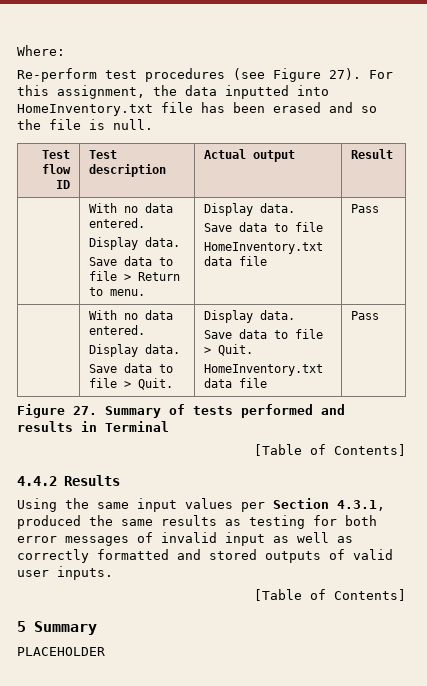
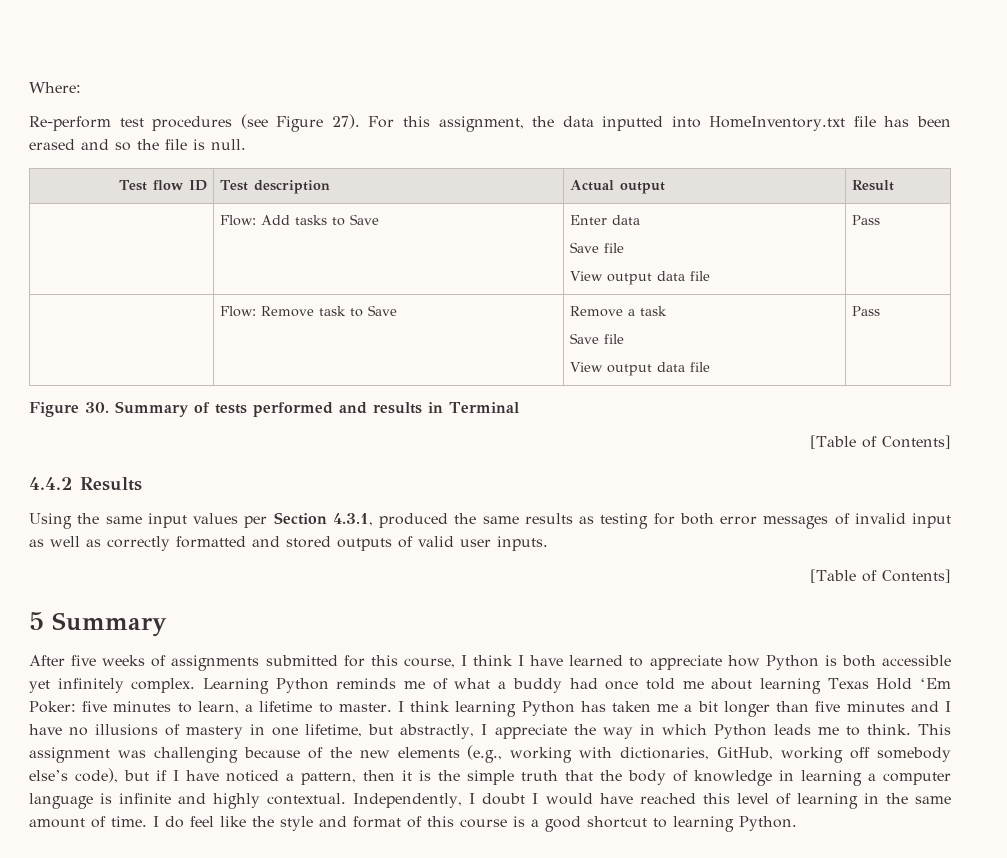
  Test flow ID | Test description | Actual output | Result
- | With no data entered.
- Display data.
- Save data to file > Return to menu. | Display data.
- Save data to file
- HomeInventory.txt data file | Pass
- | With no data entered.
- Display data.
- Save data to file > Quit. | Display data.
- Save data to file > Quit.
- HomeInventory.txt data file | Pass
+ | Flow: Add tasks to Save | Enter data
+ Save file
+ View output data file | Pass
+ | Flow: Remove task to Save | Remove a task
+ Save file
+ View output data file | Pass
- Figure 27. Summary of tests performed and results in Terminal
+ Figure 30. Summary of tests performed and results in Terminal
- PLACEHOLDER
+ After five weeks of assignments submitted for this course, I think I have learned to appreciate how Python is both accessible yet infinitely complex. Learning Python reminds me of what a buddy had once told me about learning Texas Hold ‘Em Poker: five minutes to learn, a lifetime to master. I think learning Python has taken me a bit longer than five minutes and I have no illusions of mastery in one lifetime, but abstractly, I appreciate the way in which Python leads me to think. This assignment was challenging because of the new elements (e.g., working with dictionaries, GitHub, working off somebody else’s code), but if I have noticed a pattern, then it is the simple truth that the body of knowledge in learning a computer language is infinite and highly contextual. Independently, I doubt I would have reached this level of learning in the same amount of time. I do feel like the style and format of this course is a good shortcut to learning Python.

